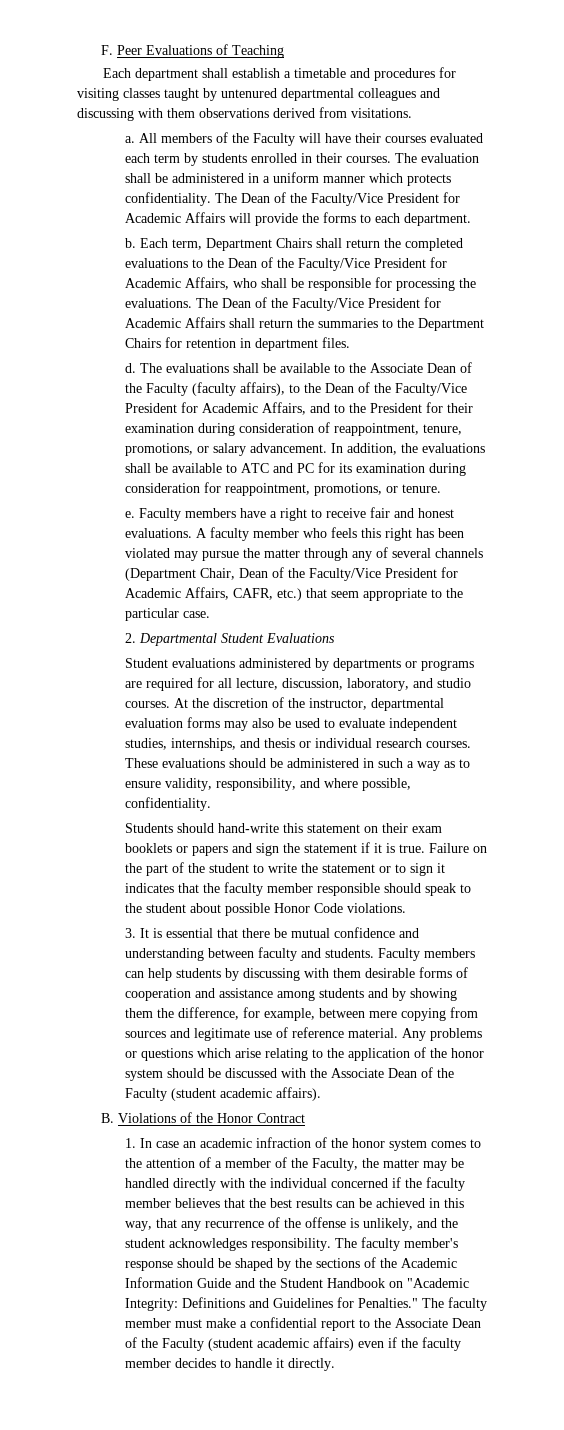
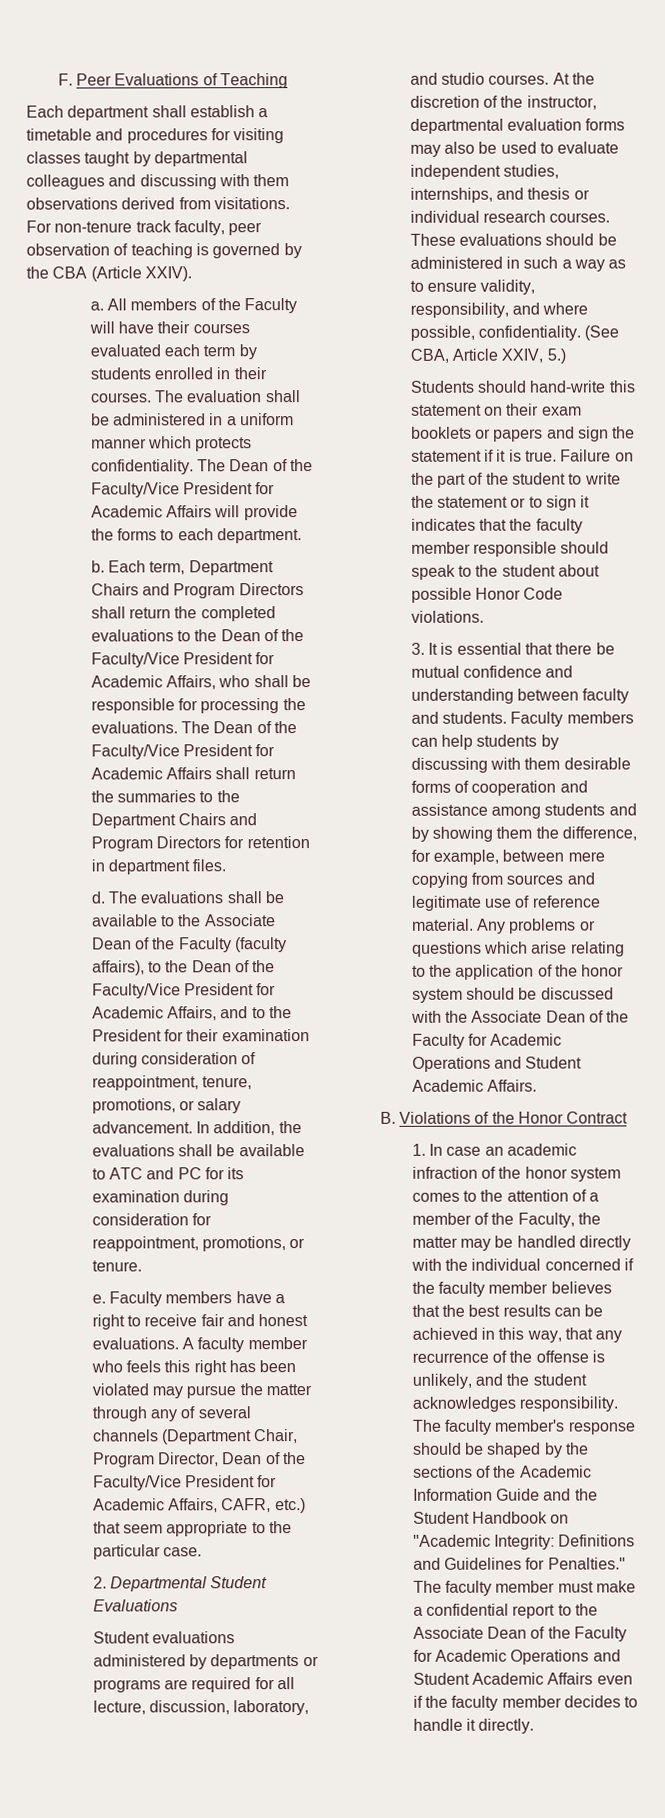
- Each department shall establish a timetable and procedures for visiting classes taught by untenured departmental colleagues and discussing with them observations derived from visitations.
+ Each department shall establish a timetable and procedures for visiting classes taught by departmental colleagues and discussing with them observations derived from visitations. For non-tenure track faculty, peer observation of teaching is governed by the CBA (Article XXIV).
- Each term, Department Chairs shall return the completed evaluations to the Dean of the Faculty/Vice President for Academic Affairs, who shall be responsible for processing the evaluations.
+ Each term, Department Chairs and Program Directors shall return the completed evaluations to the Dean of the Faculty/Vice President for Academic Affairs, who shall be responsible for processing the evaluations.
- The Dean of the Faculty/Vice President for Academic Affairs shall return the summaries to the Department Chairs for retention in department files.
+ The Dean of the Faculty/Vice President for Academic Affairs shall return the summaries to the Department Chairs and Program Directors for retention in department files.
- A faculty member who feels this right has been violated may pursue the matter through any of several channels (Department Chair, Dean of the Faculty/Vice President for Academic Affairs, CAFR, etc.) that seem appropriate to the particular case.
+ A faculty member who feels this right has been violated may pursue the matter through any of several channels (Department Chair, Program Director, Dean of the Faculty/Vice President for Academic Affairs, CAFR, etc.) that seem appropriate to the particular case.
+ (See CBA, Article XXIV, 5.)
- Any problems or questions which arise relating to the application of the honor system should be discussed with the Associate Dean of the Faculty (student academic affairs).
+ Any problems or questions which arise relating to the application of the honor system should be discussed with the Associate Dean of the Faculty for Academic Operations and Student Academic Affairs.
- The faculty member must make a confidential report to the Associate Dean of the Faculty (student academic affairs) even if the faculty member decides to handle it directly.
+ The faculty member must make a confidential report to the Associate Dean of the Faculty for Academic Operations and Student Academic Affairs even if the faculty member decides to handle it directly.

